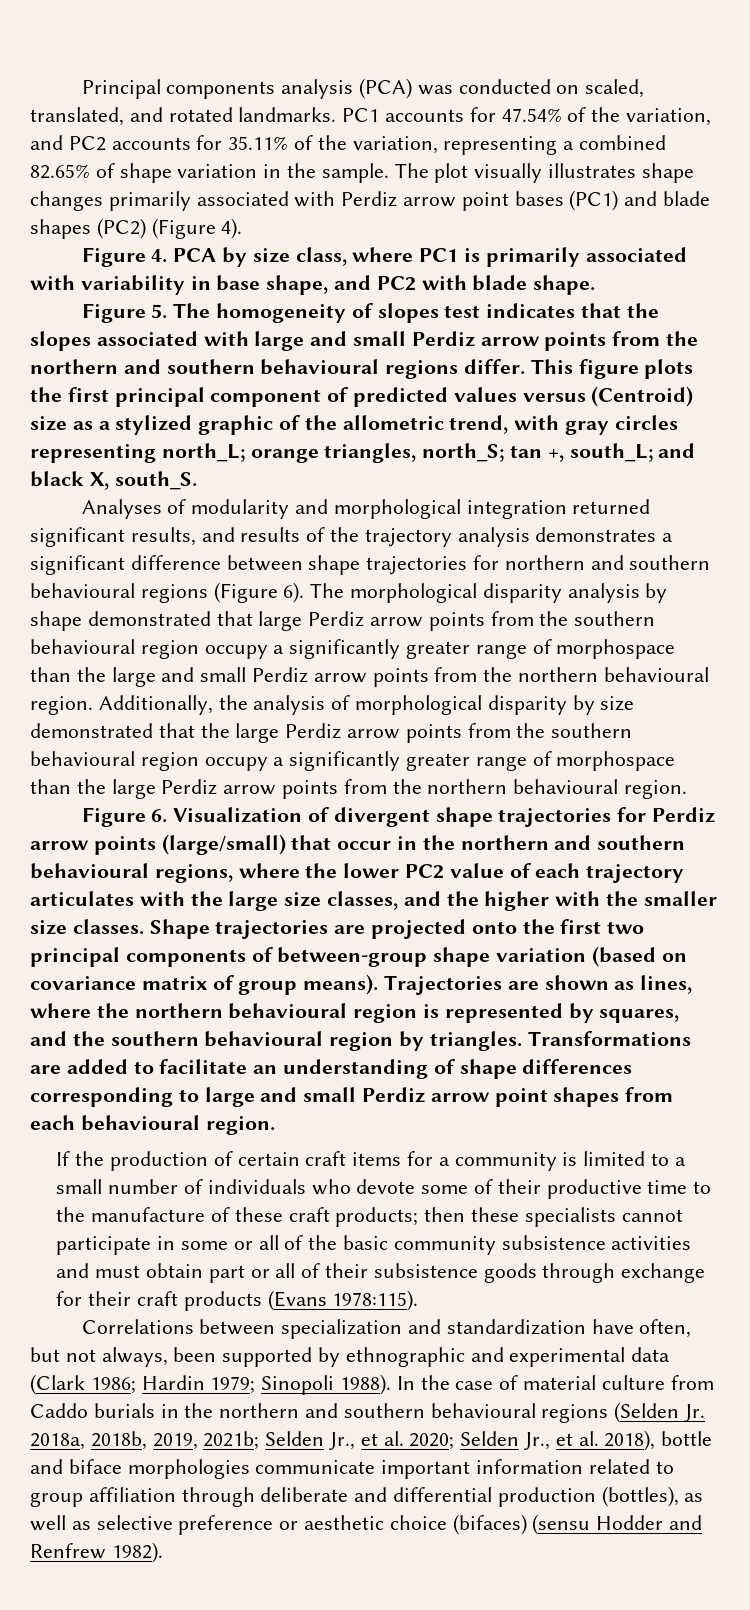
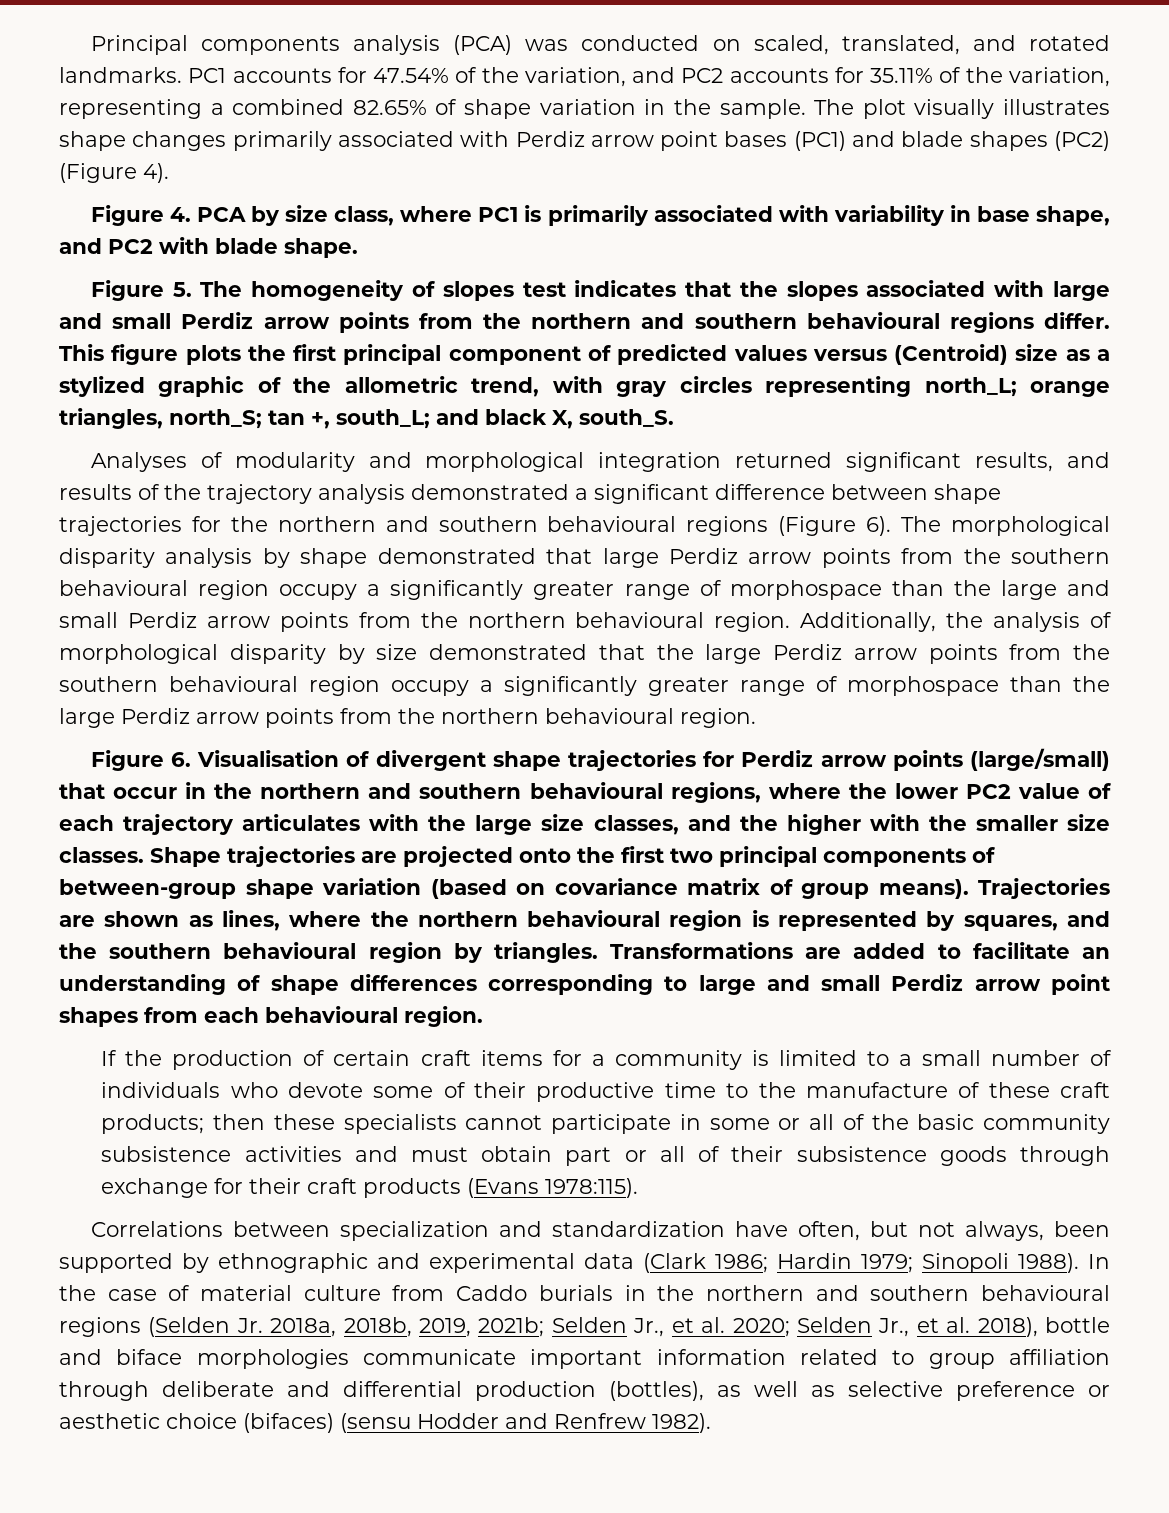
- Analyses of modularity and morphological integration returned significant results, and results of the trajectory analysis demonstrates a significant difference between shape trajectories for northern and southern behavioural regions (Figure 6).
+ Analyses of modularity and morphological integration returned significant results, and results of the trajectory analysis demonstrated a significant difference between shape trajectories for the northern and southern behavioural regions (Figure 6).
- Figure 6. Visualization of divergent shape trajectories for Perdiz arrow points (large/small) that occur in the northern and southern behavioural regions, where the lower PC2 value of each trajectory articulates with the large size classes, and the higher with the smaller size classes.
+ Figure 6. Visualisation of divergent shape trajectories for Perdiz arrow points (large/small) that occur in the northern and southern behavioural regions, where the lower PC2 value of each trajectory articulates with the large size classes, and the higher with the smaller size classes.

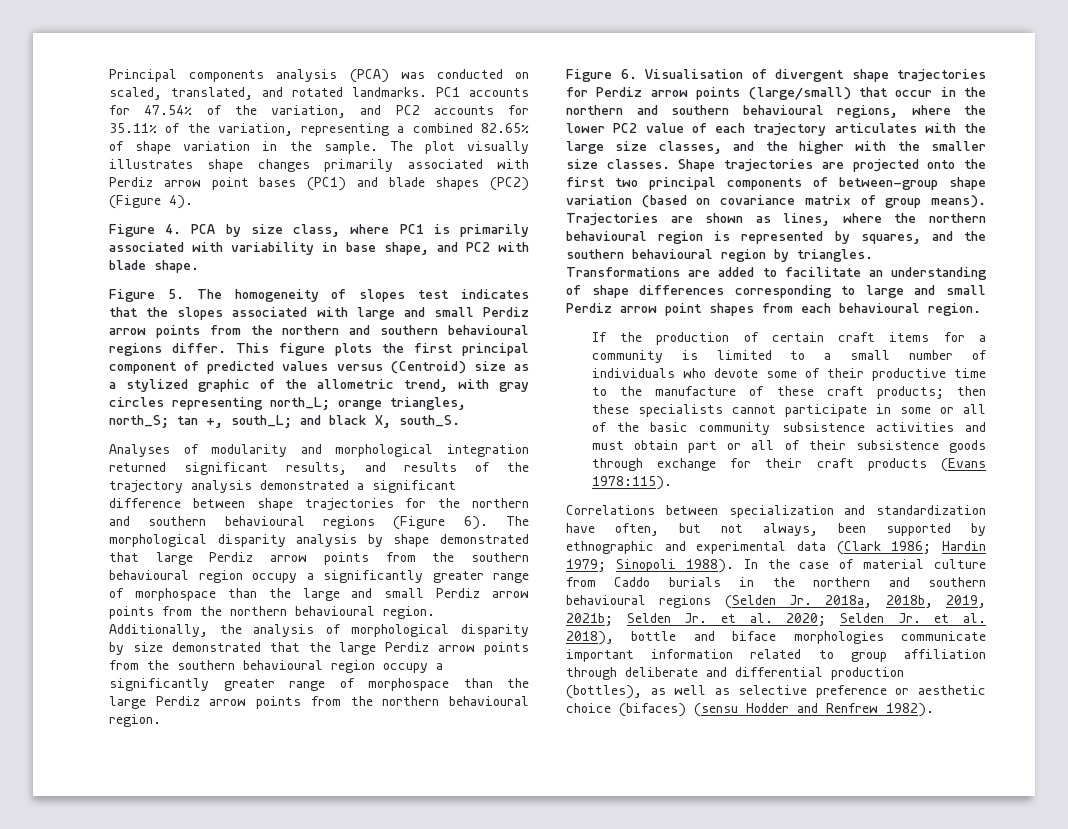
- Selden Jr., et al. 2020;
+ Selden Jr. et al. 2020;
- Selden Jr., et al. 2018), bottle and biface morphologies communicate important information related to group affiliation through deliberate and differential production (bottles), as well as selective preference or aesthetic choice (bifaces) (sensu Hodder and Renfrew 1982).
+ Selden Jr. et al. 2018), bottle and biface morphologies communicate important information related to group affiliation through deliberate and differential production (bottles), as well as selective preference or aesthetic choice (bifaces) (sensu Hodder and Renfrew 1982).

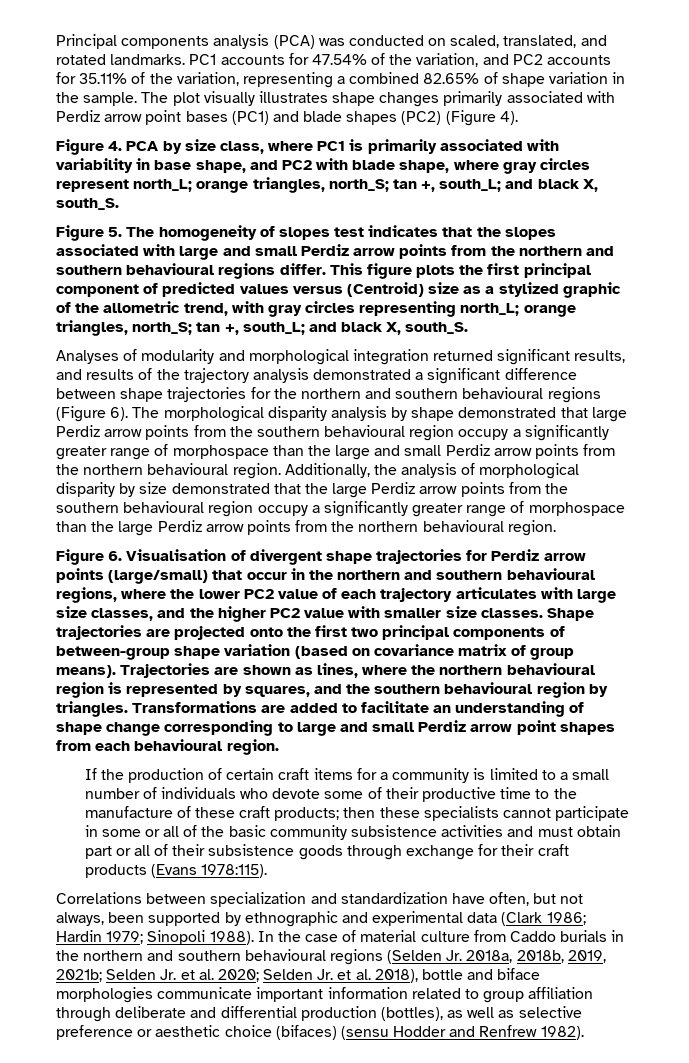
- Figure 4. PCA by size class, where PC1 is primarily associated with variability in base shape, and PC2 with blade shape.
+ Figure 4. PCA by size class, where PC1 is primarily associated with variability in base shape, and PC2 with blade shape, where gray circles represent north_L; orange triangles, north_S; tan +, south_L; and black X, south_S.
- Figure 6. Visualisation of divergent shape trajectories for Perdiz arrow points (large/small) that occur in the northern and southern behavioural regions, where the lower PC2 value of each trajectory articulates with the large size classes, and the higher with the smaller size classes.
+ Figure 6. Visualisation of divergent shape trajectories for Perdiz arrow points (large/small) that occur in the northern and southern behavioural regions, where the lower PC2 value of each trajectory articulates with large size classes, and the higher PC2 value with smaller size classes.
- Transformations are added to facilitate an understanding of shape differences corresponding to large and small Perdiz arrow point shapes from each behavioural region.
+ Transformations are added to facilitate an understanding of shape change corresponding to large and small Perdiz arrow point shapes from each behavioural region.

